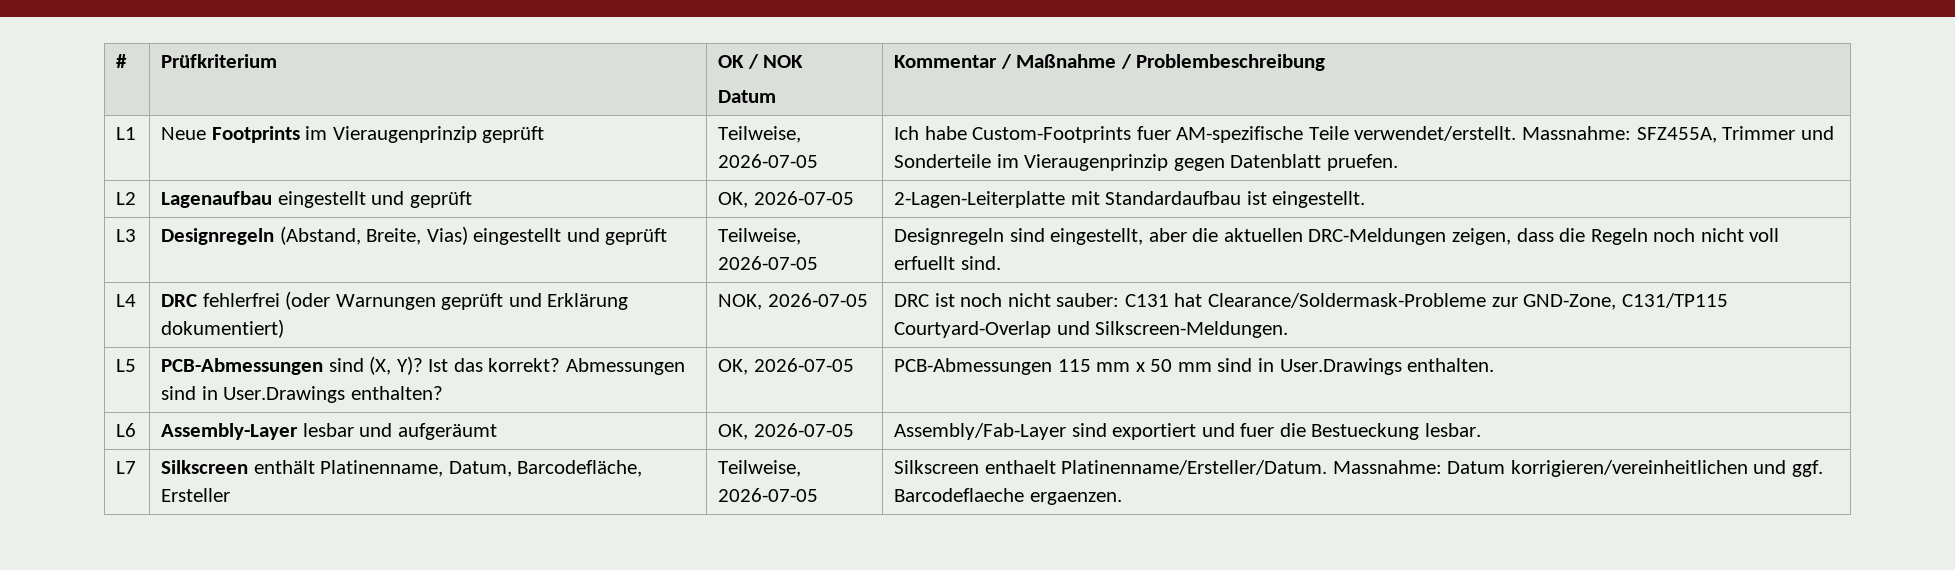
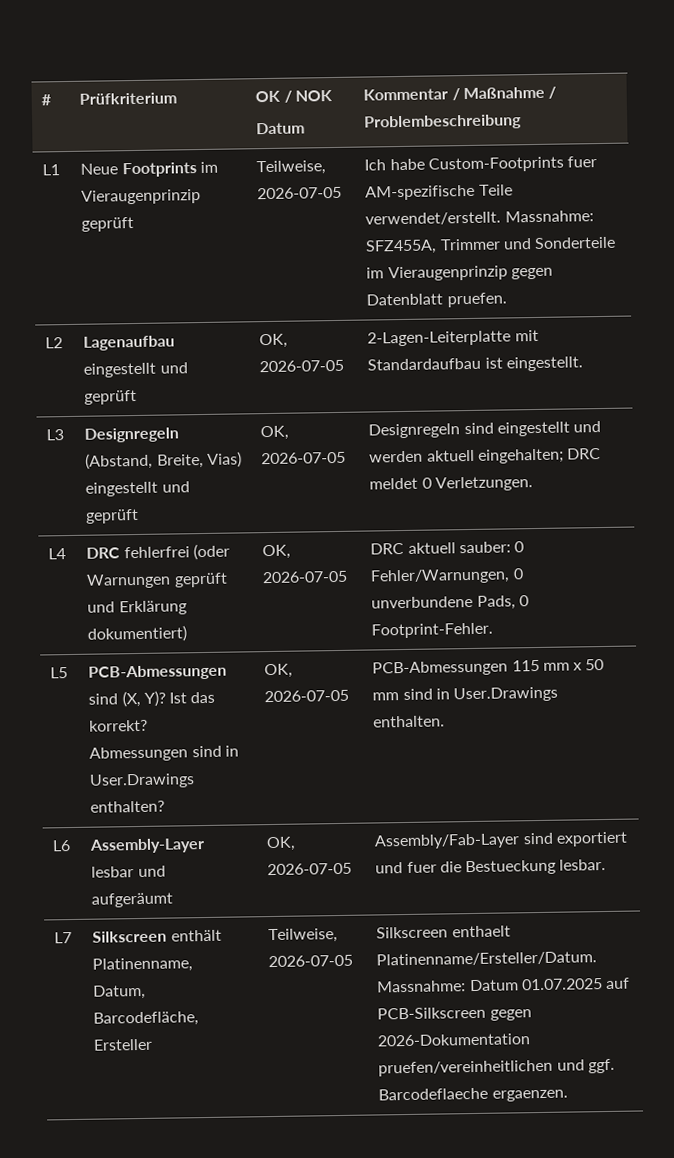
- L3 | Designregeln (Abstand, Breite, Vias) eingestellt und geprüft | Teilweise, 2026-07-05 | Designregeln sind eingestellt, aber die aktuellen DRC-Meldungen zeigen, dass die Regeln noch nicht voll erfuellt sind.
+ L3 | Designregeln (Abstand, Breite, Vias) eingestellt und geprüft | OK, 2026-07-05 | Designregeln sind eingestellt und werden aktuell eingehalten; DRC meldet 0 Verletzungen.
- L4 | DRC fehlerfrei (oder Warnungen geprüft und Erklärung dokumentiert) | NOK, 2026-07-05 | DRC ist noch nicht sauber: C131 hat Clearance/Soldermask-Probleme zur GND-Zone, C131/TP115 Courtyard-Overlap und Silkscreen-Meldungen.
+ L4 | DRC fehlerfrei (oder Warnungen geprüft und Erklärung dokumentiert) | OK, 2026-07-05 | DRC aktuell sauber: 0 Fehler/Warnungen, 0 unverbundene Pads, 0 Footprint-Fehler.
- L7 | Silkscreen enthält Platinenname, Datum, Barcodefläche, Ersteller | Teilweise, 2026-07-05 | Silkscreen enthaelt Platinenname/Ersteller/Datum. Massnahme: Datum korrigieren/vereinheitlichen und ggf. Barcodeflaeche ergaenzen.
+ L7 | Silkscreen enthält Platinenname, Datum, Barcodefläche, Ersteller | Teilweise, 2026-07-05 | Silkscreen enthaelt Platinenname/Ersteller/Datum. Massnahme: Datum 01.07.2025 auf PCB-Silkscreen gegen 2026-Dokumentation pruefen/vereinheitlichen und ggf. Barcodeflaeche ergaenzen.

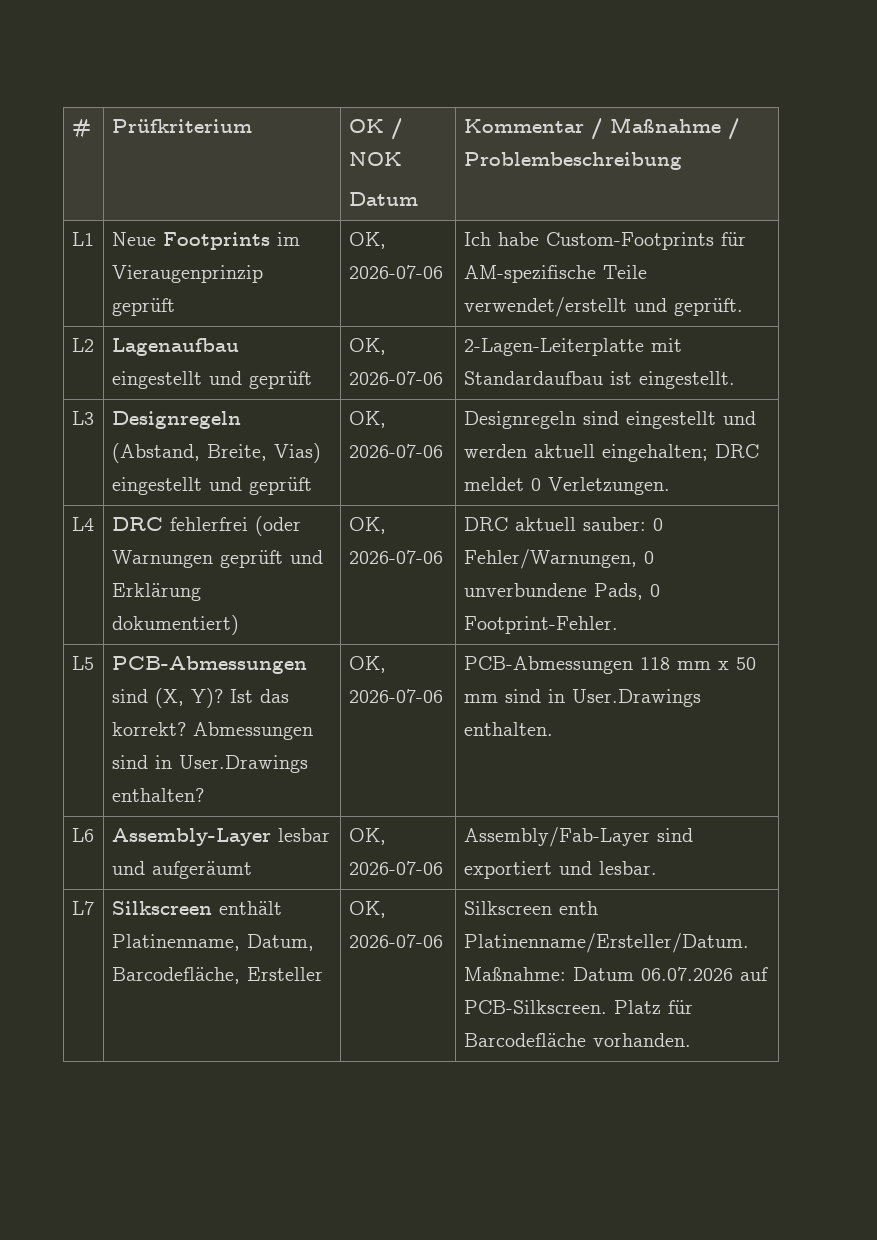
- L1 | Neue Footprints im Vieraugenprinzip geprüft | Teilweise, 2026-07-05 | Ich habe Custom-Footprints fuer AM-spezifische Teile verwendet/erstellt. Massnahme: SFZ455A, Trimmer und Sonderteile im Vieraugenprinzip gegen Datenblatt pruefen.
+ L1 | Neue Footprints im Vieraugenprinzip geprüft | OK, 2026-07-06 | Ich habe Custom-Footprints für AM-spezifische Teile verwendet/erstellt und geprüft.
- L2 | Lagenaufbau eingestellt und geprüft | OK, 2026-07-05 | 2-Lagen-Leiterplatte mit Standardaufbau ist eingestellt.
+ L2 | Lagenaufbau eingestellt und geprüft | OK, 2026-07-06 | 2-Lagen-Leiterplatte mit Standardaufbau ist eingestellt.
- L3 | Designregeln (Abstand, Breite, Vias) eingestellt und geprüft | OK, 2026-07-05 | Designregeln sind eingestellt und werden aktuell eingehalten; DRC meldet 0 Verletzungen.
+ L3 | Designregeln (Abstand, Breite, Vias) eingestellt und geprüft | OK, 2026-07-06 | Designregeln sind eingestellt und werden aktuell eingehalten; DRC meldet 0 Verletzungen.
- L4 | DRC fehlerfrei (oder Warnungen geprüft und Erklärung dokumentiert) | OK, 2026-07-05 | DRC aktuell sauber: 0 Fehler/Warnungen, 0 unverbundene Pads, 0 Footprint-Fehler.
+ L4 | DRC fehlerfrei (oder Warnungen geprüft und Erklärung dokumentiert) | OK, 2026-07-06 | DRC aktuell sauber: 0 Fehler/Warnungen, 0 unverbundene Pads, 0 Footprint-Fehler.
- L5 | PCB-Abmessungen sind (X, Y)? Ist das korrekt? Abmessungen sind in User.Drawings enthalten? | OK, 2026-07-05 | PCB-Abmessungen 115 mm x 50 mm sind in User.Drawings enthalten.
+ L5 | PCB-Abmessungen sind (X, Y)? Ist das korrekt? Abmessungen sind in User.Drawings enthalten? | OK, 2026-07-06 | PCB-Abmessungen 118 mm x 50 mm sind in User.Drawings enthalten.
- L6 | Assembly-Layer lesbar und aufgeräumt | OK, 2026-07-05 | Assembly/Fab-Layer sind exportiert und fuer die Bestueckung lesbar.
+ L6 | Assembly-Layer lesbar und aufgeräumt | OK, 2026-07-06 | Assembly/Fab-Layer sind exportiert und lesbar.
- L7 | Silkscreen enthält Platinenname, Datum, Barcodefläche, Ersteller | Teilweise, 2026-07-05 | Silkscreen enthaelt Platinenname/Ersteller/Datum. Massnahme: Datum 01.07.2025 auf PCB-Silkscreen gegen 2026-Dokumentation pruefen/vereinheitlichen und ggf. Barcodeflaeche ergaenzen.
+ L7 | Silkscreen enthält Platinenname, Datum, Barcodefläche, Ersteller | OK, 2026-07-06 | Silkscreen enth Platinenname/Ersteller/Datum. Maßnahme: Datum 06.07.2026 auf PCB-Silkscreen. Platz für Barcodefläche vorhanden.

